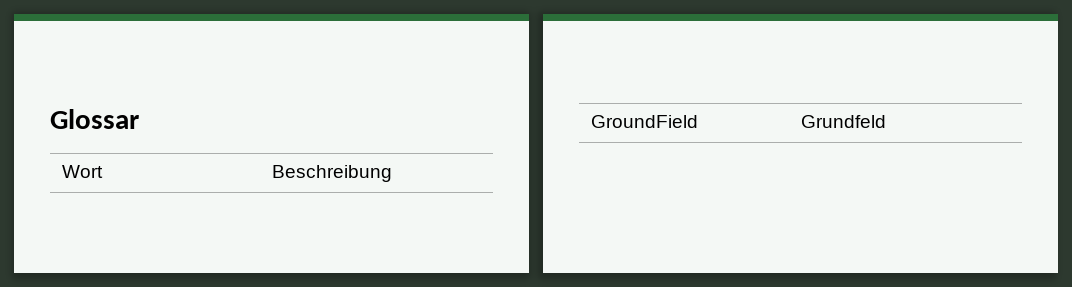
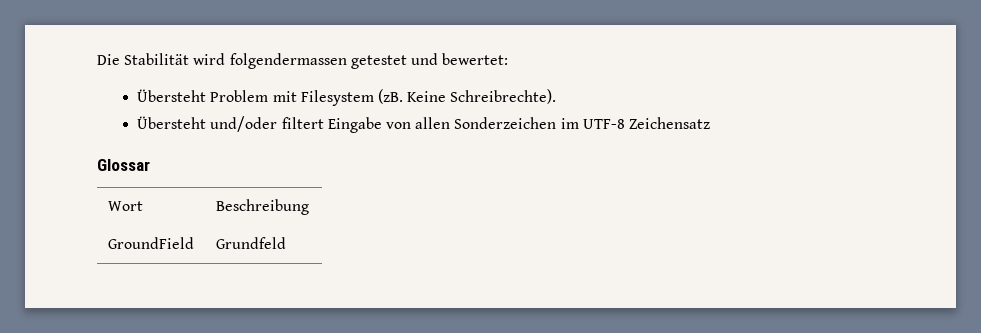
+ Die Stabilität wird folgendermassen getestet und bewertet:
+ Übersteht Problem mit Filesystem (zB. Keine Schreibrechte).
+ Übersteht und/oder filtert Eingabe von allen Sonderzeichen im UTF-8 Zeichensatz

